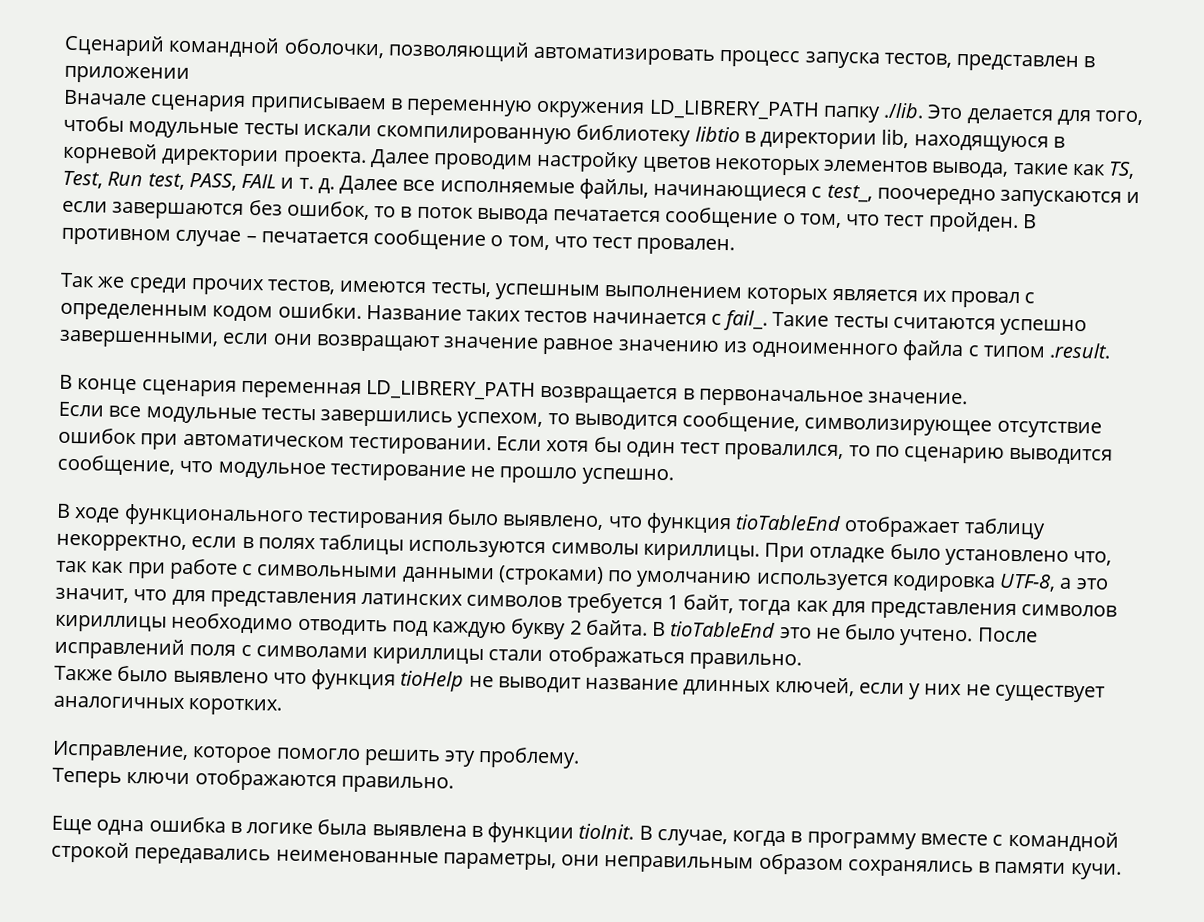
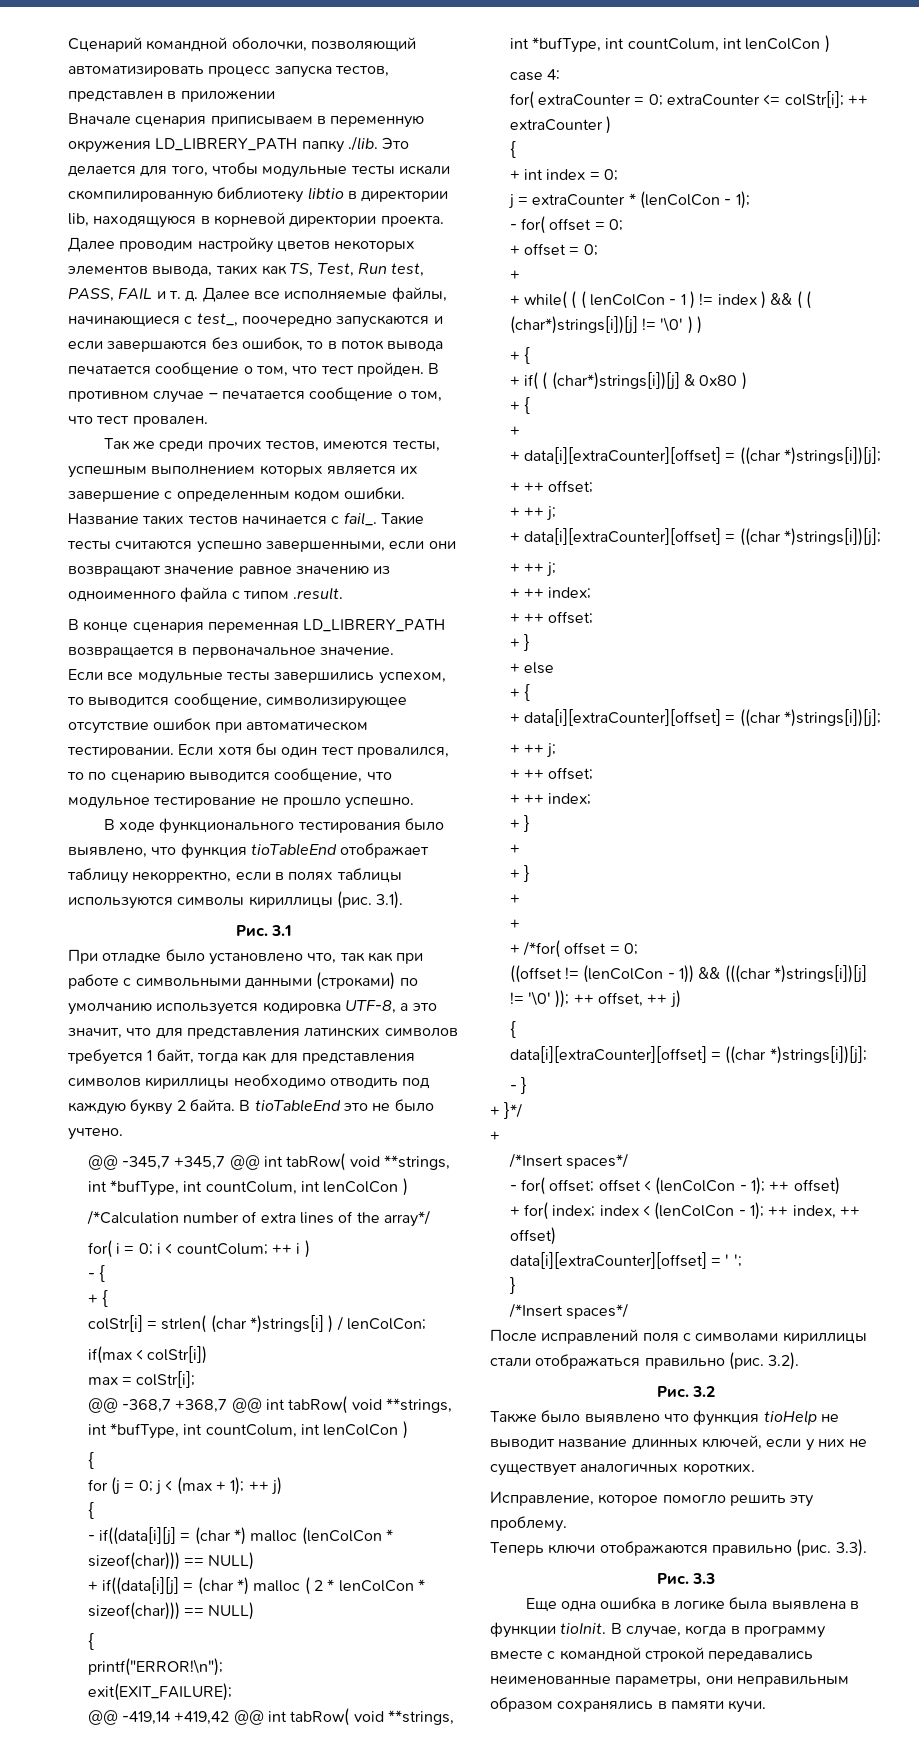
- Далее проводим настройку цветов некоторых элементов вывода, такие как TS, Test, Run test, PASS, FAIL и т. д.
+ Далее проводим настройку цветов некоторых элементов вывода, таких как TS, Test, Run test, PASS, FAIL и т. д.
- Так же среди прочих тестов, имеются тесты, успешным выполнением которых является их провал с определенным кодом ошибки.
+ Так же среди прочих тестов, имеются тесты, успешным выполнением которых является их завершение с определенным кодом ошибки.
- В ходе функционального тестирования было выявлено, что функция tioTableEnd отображает таблицу некорректно, если в полях таблицы используются символы кириллицы. При отладке было установлено что, так как при работе с символьными данными (строками) по умолчанию используется кодировка UTF-8, а это значит, что для представления латинских символов требуется 1 байт, тогда как для представления символов кириллицы необходимо отводить под каждую букву 2 байта.
+ В ходе функционального тестирования было выявлено, что функция tioTableEnd отображает таблицу некорректно, если в полях таблицы используются символы кириллицы (рис. 3.1).
+ Рис. 3.1
+ При отладке было установлено что, так как при работе с символьными данными (строками) по умолчанию используется кодировка UTF-8, а это значит, что для представления латинских символов требуется 1 байт, тогда как для представления символов кириллицы необходимо отводить под каждую букву 2 байта.
- В tioTableEnd это не было учтено. После исправлений поля с символами кириллицы стали отображаться правильно.
+ В tioTableEnd это не было учтено.
+ @@ -345,7 +345,7 @@ int tabRow( void **strings, int *bufType, int countColum, int lenColCon )
+ /*Calculation number of extra lines of the array*/
+ for( i = 0; i < countColum; ++ i )
+ - {
+ + {
+ colStr[i] = strlen( (char *)strings[i] ) / lenColCon;
+ if(max < colStr[i])
+ max = colStr[i];
+ @@ -368,7 +368,7 @@ int tabRow( void **strings, int *bufType, int countColum, int lenColCon )
+ {
+ for (j = 0; j < (max + 1); ++ j)
+ {
+ - if((data[i][j] = (char *) malloc (lenColCon * sizeof(char))) == NULL)
+ + if((data[i][j] = (char *) malloc ( 2 * lenColCon * sizeof(char))) == NULL)
+ {
+ printf("ERROR!\n");
+ exit(EXIT_FAILURE);
+ @@ -419,14 +419,42 @@ int tabRow( void **strings, int *bufType, int countColum, int lenColCon )
+ case 4:
+ for( extraCounter = 0; extraCounter <= colStr[i]; ++ extraCounter )
+ {
+ + int index = 0;
+ j = extraCounter * (lenColCon - 1);
+ - for( offset = 0;
+ + offset = 0;
+ +
+ + while( ( ( lenColCon - 1 ) != index ) && ( ( (char*)strings[i])[j] != '\0' ) )
+ + {
+ + if( ( (char*)strings[i])[j] & 0x80 )
+ + {
+ +
+ + data[i][extraCounter][offset] = ((char *)strings[i])[j];
+ + ++ offset;
+ + ++ j;
+ + data[i][extraCounter][offset] = ((char *)strings[i])[j];
+ + ++ j;
+ + ++ index;
+ + ++ offset;
+ + }
+ + else
+ + {
+ + data[i][extraCounter][offset] = ((char *)strings[i])[j];
+ + ++ j;
+ + ++ offset;
+ + ++ index;
+ + }
+ +
+ + }
+ +
+ +
+ + /*for( offset = 0;
+ ((offset != (lenColCon - 1)) && (((char *)strings[i])[j] != '\0' )); ++ offset, ++ j)
+ {
+ data[i][extraCounter][offset] = ((char *)strings[i])[j];
+ - }
+ + }*/
+ +
+ /*Insert spaces*/
+ - for( offset; offset < (lenColCon - 1); ++ offset)
+ + for( index; index < (lenColCon - 1); ++ index, ++ offset)
+ data[i][extraCounter][offset] = ' ';
+ }
+ /*Insert spaces*/
+ После исправлений поля с символами кириллицы стали отображаться правильно (рис. 3.2).
+ Рис. 3.2
- Теперь ключи отображаются правильно.
+ Теперь ключи отображаются правильно (рис. 3.3).
+ Рис. 3.3

